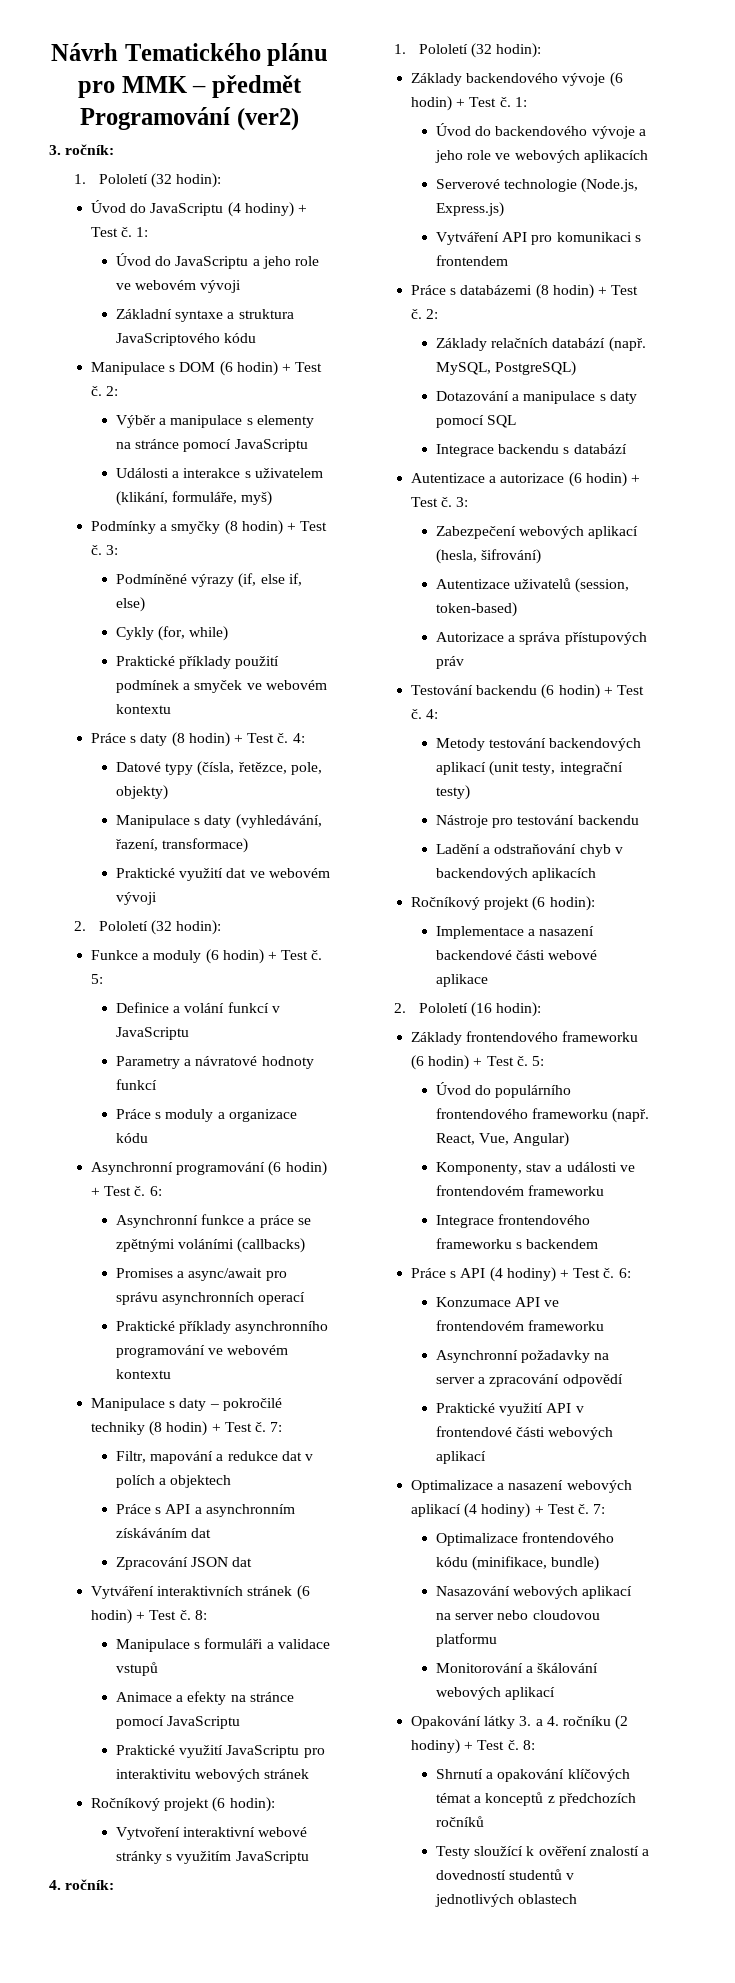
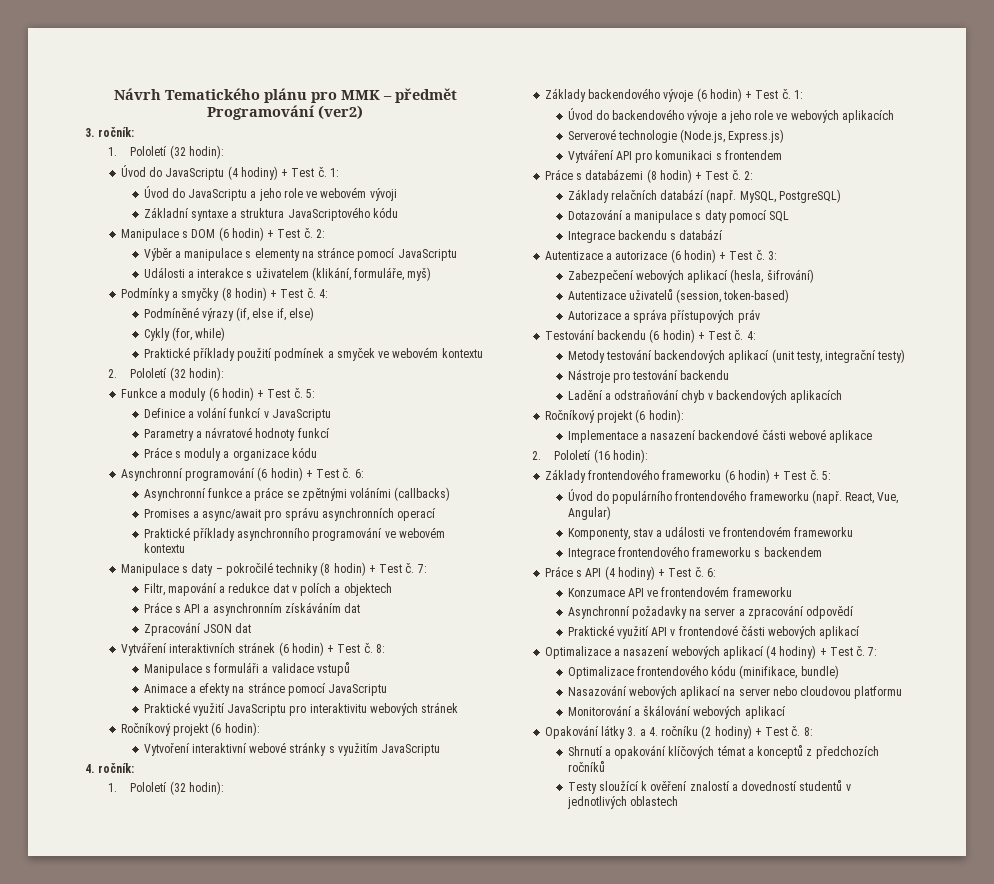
- Podmínky a smyčky (8 hodin) + Test č. 3:
+ Podmínky a smyčky (8 hodin) + Test č. 4:
- Práce s daty (8 hodin) + Test č. 4:
- Datové typy (čísla, řetězce, pole, objekty)
- Manipulace s daty (vyhledávání, řazení, transformace)
- Praktické využití dat ve webovém vývoji

